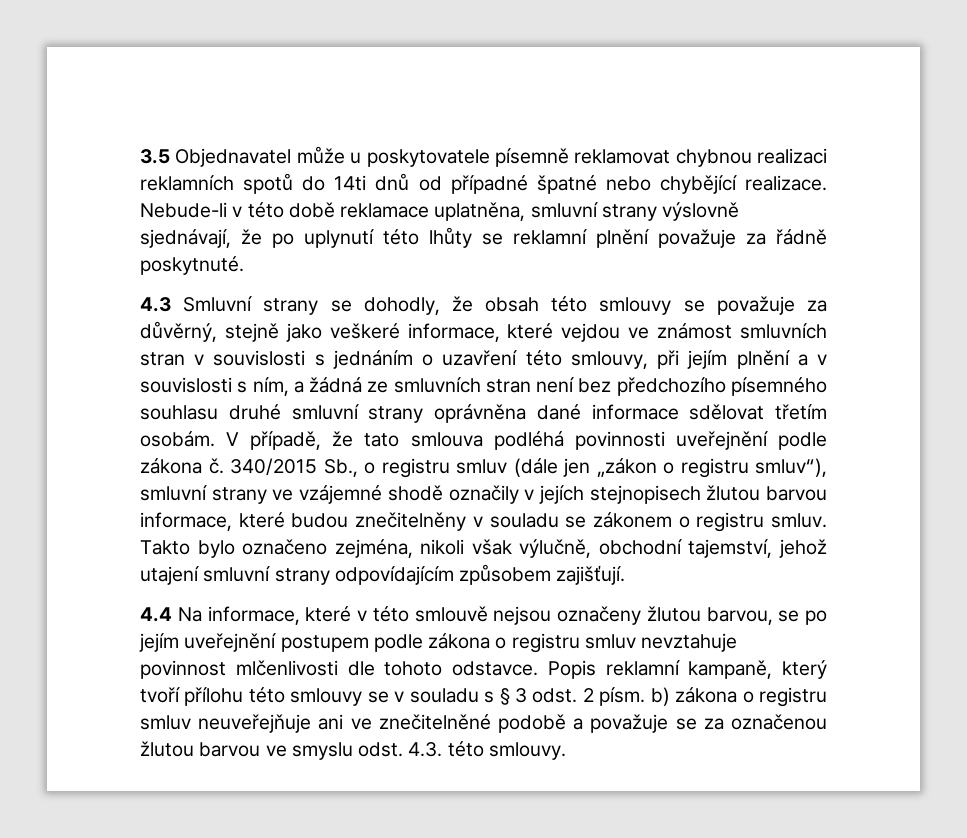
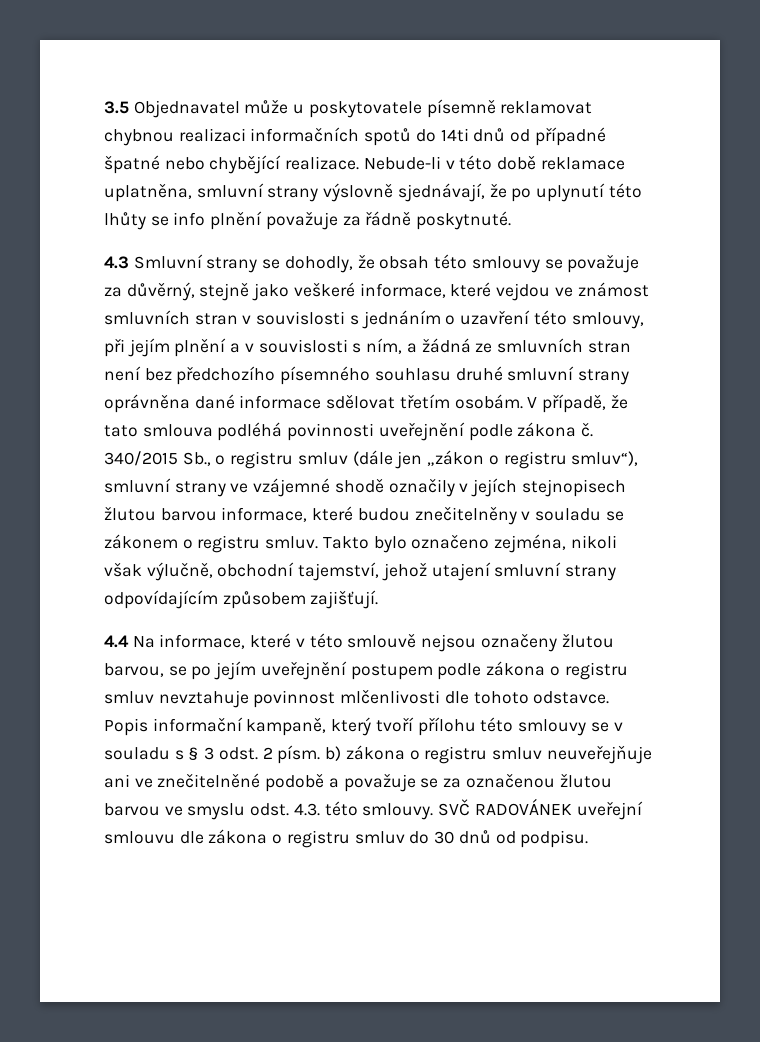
- 3.5 Objednavatel může u poskytovatele písemně reklamovat chybnou realizaci reklamních spotů do 14ti dnů od případné špatné nebo chybějící realizace.
+ 3.5 Objednavatel může u poskytovatele písemně reklamovat chybnou realizaci informačních spotů do 14ti dnů od případné špatné nebo chybějící realizace.
- Nebude-li v této době reklamace uplatněna, smluvní strany výslovně sjednávají, že po uplynutí této lhůty se reklamní plnění považuje za řádně poskytnuté.
+ Nebude-li v této době reklamace uplatněna, smluvní strany výslovně sjednávají, že po uplynutí této lhůty se info plnění považuje za řádně poskytnuté.
- Popis reklamní kampaně, který tvoří přílohu této smlouvy se v souladu s § 3 odst. 2 písm. b) zákona o registru smluv neuveřejňuje ani ve znečitelněné podobě a považuje se za označenou žlutou barvou ve smyslu odst. 4.3. této smlouvy.
+ Popis informační kampaně, který tvoří přílohu této smlouvy se v souladu s § 3 odst. 2 písm. b) zákona o registru smluv neuveřejňuje ani ve znečitelněné podobě a považuje se za označenou žlutou barvou ve smyslu odst. 4.3. této smlouvy.
+ SVČ RADOVÁNEK uveřejní smlouvu dle zákona o registru smluv do 30 dnů od podpisu.

